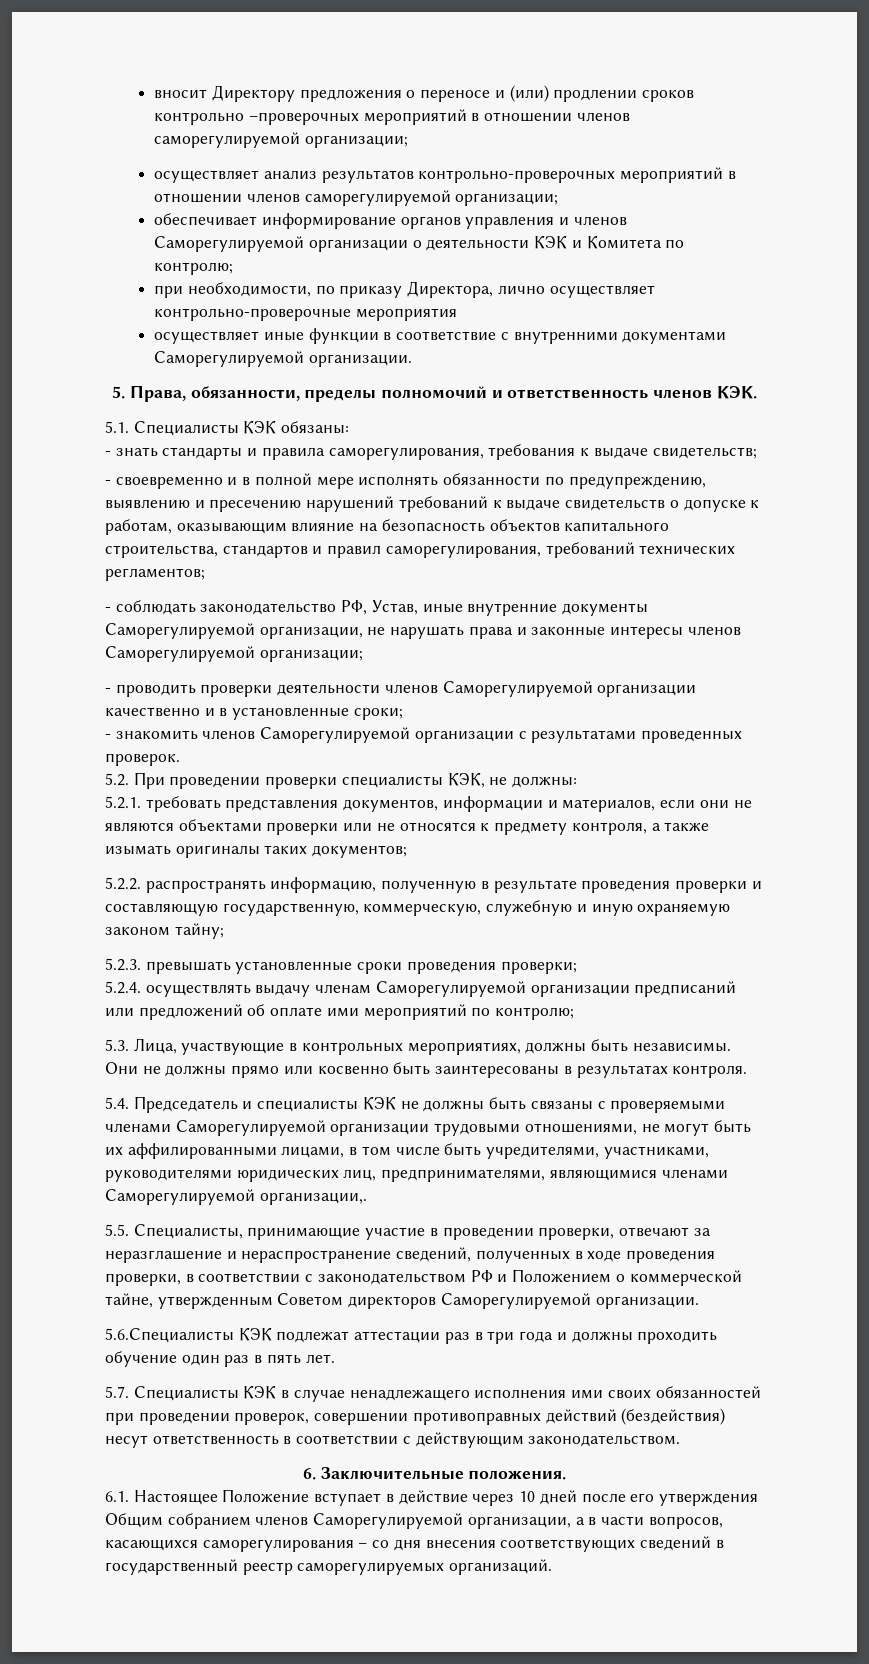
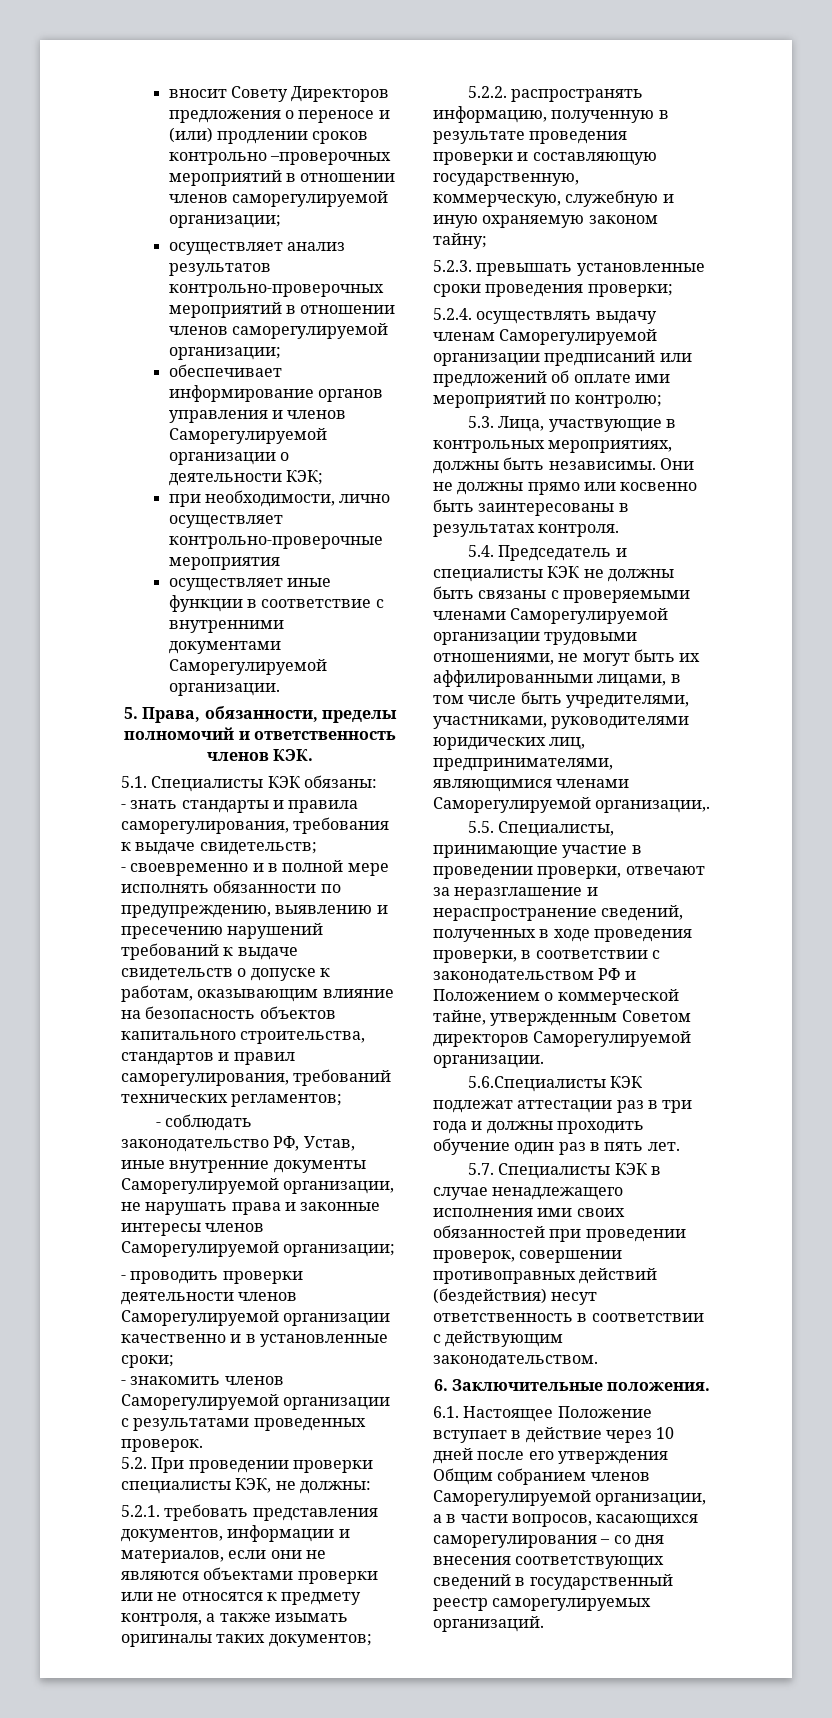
- вносит Директору предложения о переносе и (или) продлении сроков контрольно –проверочных мероприятий в отношении членов саморегулируемой организации;
+ вносит Совету Директоров предложения о переносе и (или) продлении сроков контрольно –проверочных мероприятий в отношении членов саморегулируемой организации;
- обеспечивает информирование органов управления и членов Саморегулируемой организации о деятельности КЭК и Комитета по контролю;
+ обеспечивает информирование органов управления и членов Саморегулируемой организации о деятельности КЭК;
- при необходимости, по приказу Директора, лично осуществляет контрольно-проверочные мероприятия
+ при необходимости, лично осуществляет контрольно-проверочные мероприятия

